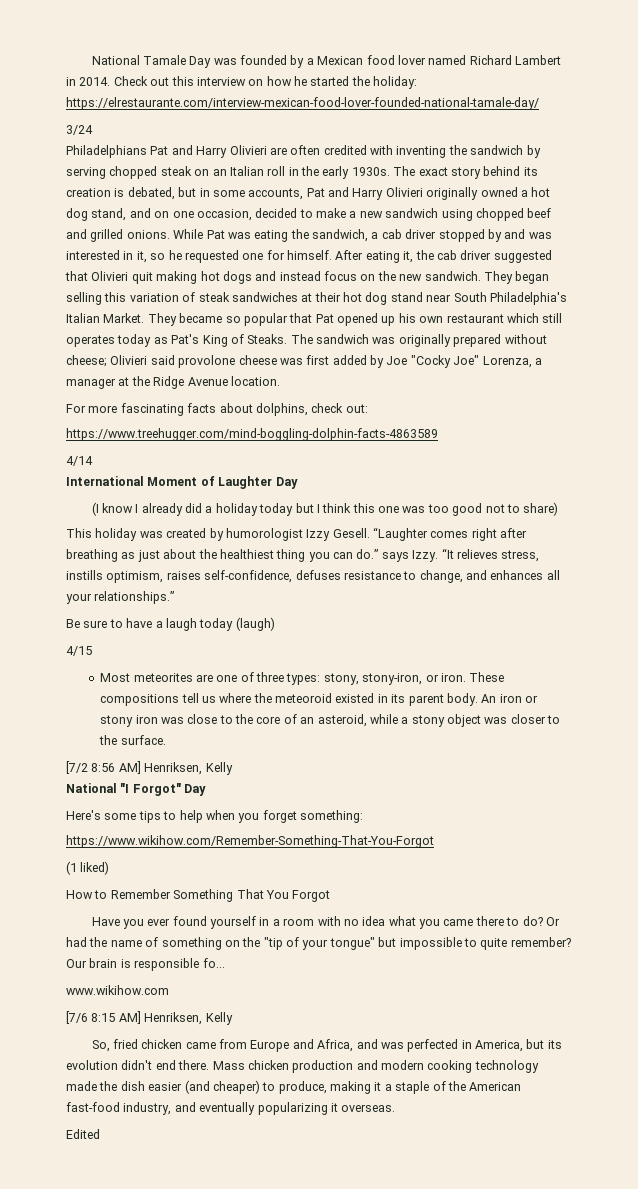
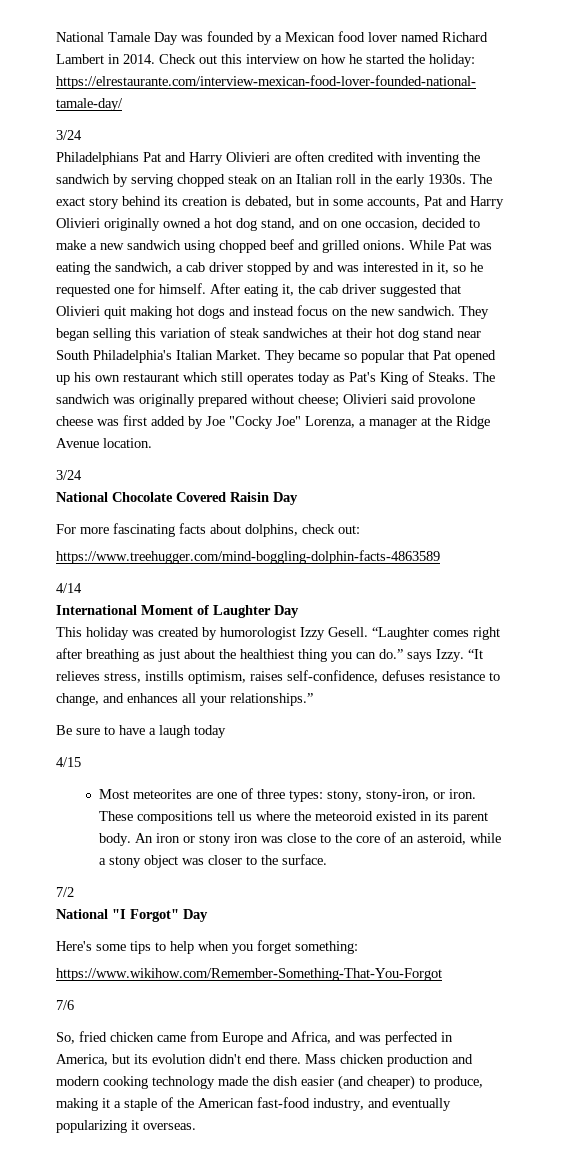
  The sandwich was originally prepared without cheese; Olivieri said provolone cheese was first added by Joe "Cocky Joe" Lorenza, a manager at the Ridge Avenue location.
+ 3/24
+ National Chocolate Covered Raisin Day
- (I know I already did a holiday today but I think this one was too good not to share)
- Be sure to have a laugh today (laugh)
+ Be sure to have a laugh today
- [7/2 8:56 AM] Henriksen, Kelly
+ 7/2
- (1 liked)
- How to Remember Something That You Forgot
- Have you ever found yourself in a room with no idea what you came there to do? Or had the name of something on the "tip of your tongue" but impossible to quite remember? Our brain is responsible fo...
- www.wikihow.com
- [7/6 8:15 AM] Henriksen, Kelly
+ 7/6
- Edited

